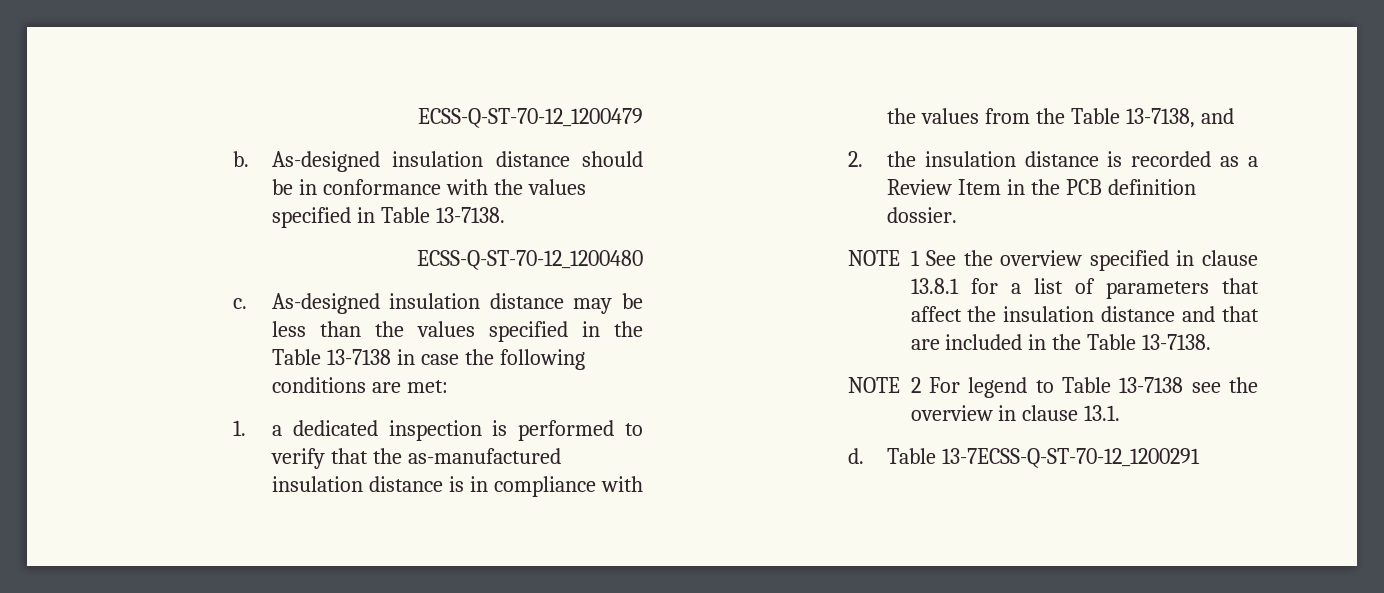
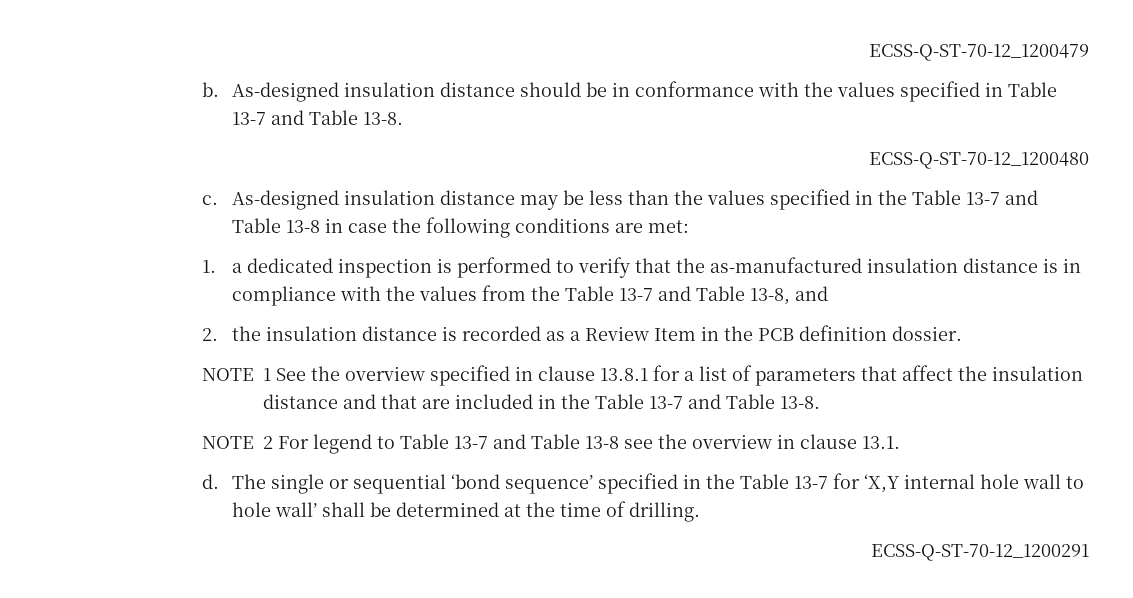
- As-designed insulation distance should be in conformance with the values specified in Table 13-7138.
+ As-designed insulation distance should be in conformance with the values specified in Table 13-7 and Table 13-8.
- As-designed insulation distance may be less than the values specified in the Table 13-7138 in case the following conditions are met:
+ As-designed insulation distance may be less than the values specified in the Table 13-7 and Table 13-8 in case the following conditions are met:
- 1. a dedicated inspection is performed to verify that the as-manufactured insulation distance is in compliance with the values from the Table 13-7138, and
+ 1. a dedicated inspection is performed to verify that the as-manufactured insulation distance is in compliance with the values from the Table 13-7 and Table 13-8, and
- NOTE 1 See the overview specified in clause 13.8.1 for a list of parameters that affect the insulation distance and that are included in the Table 13-7138.
+ NOTE 1 See the overview specified in clause 13.8.1 for a list of parameters that affect the insulation distance and that are included in the Table 13-7 and Table 13-8.
- NOTE 2 For legend to Table 13-7138 see the overview in clause 13.1.
+ NOTE 2 For legend to Table 13-7 and Table 13-8 see the overview in clause 13.1.
- Table 13-7ECSS-Q-ST-70-12_1200291
+ The single or sequential ‘bond sequence’ specified in the Table 13-7 for ‘X,Y internal hole wall to hole wall’ shall be determined at the time of drilling.
+ ECSS-Q-ST-70-12_1200291

